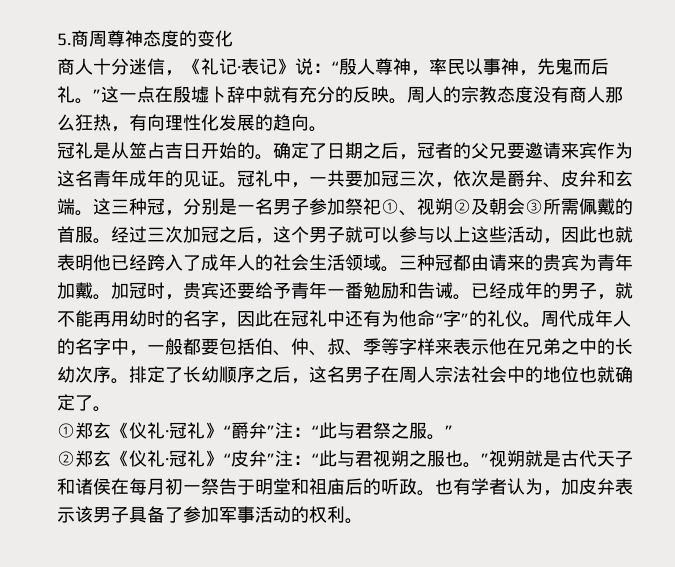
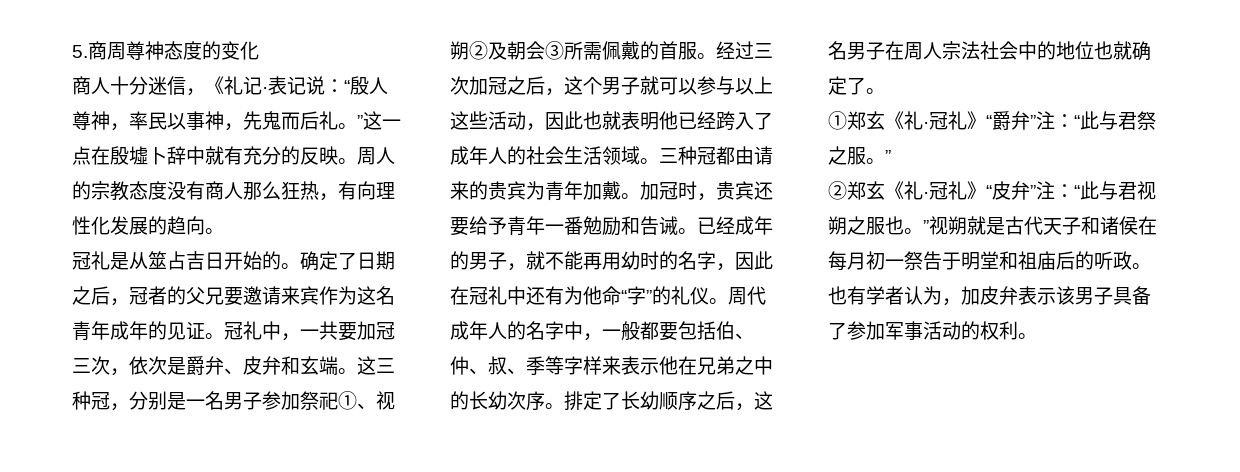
- 商人十分迷信，《礼记·表记》说：“殷人尊神，率民以事神，先鬼而后礼。”这一点在殷墟卜辞中就有充分的反映。
+ 商人十分迷信，《礼记·表记说：“殷人尊神，率民以事神，先鬼而后礼。”这一点在殷墟卜辞中就有充分的反映。
- ①郑玄《仪礼·冠礼》“爵弁”注：“此与君祭之服。”
+ ①郑玄《礼·冠礼》“爵弁”注：“此与君祭之服。”
- ②郑玄《仪礼·冠礼》“皮弁”注：“此与君视朔之服也。”视朔就是古代天子和诸侯在每月初一祭告于明堂和祖庙后的听政。
+ ②郑玄《礼·冠礼》“皮弁”注：“此与君视朔之服也。”视朔就是古代天子和诸侯在每月初一祭告于明堂和祖庙后的听政。

